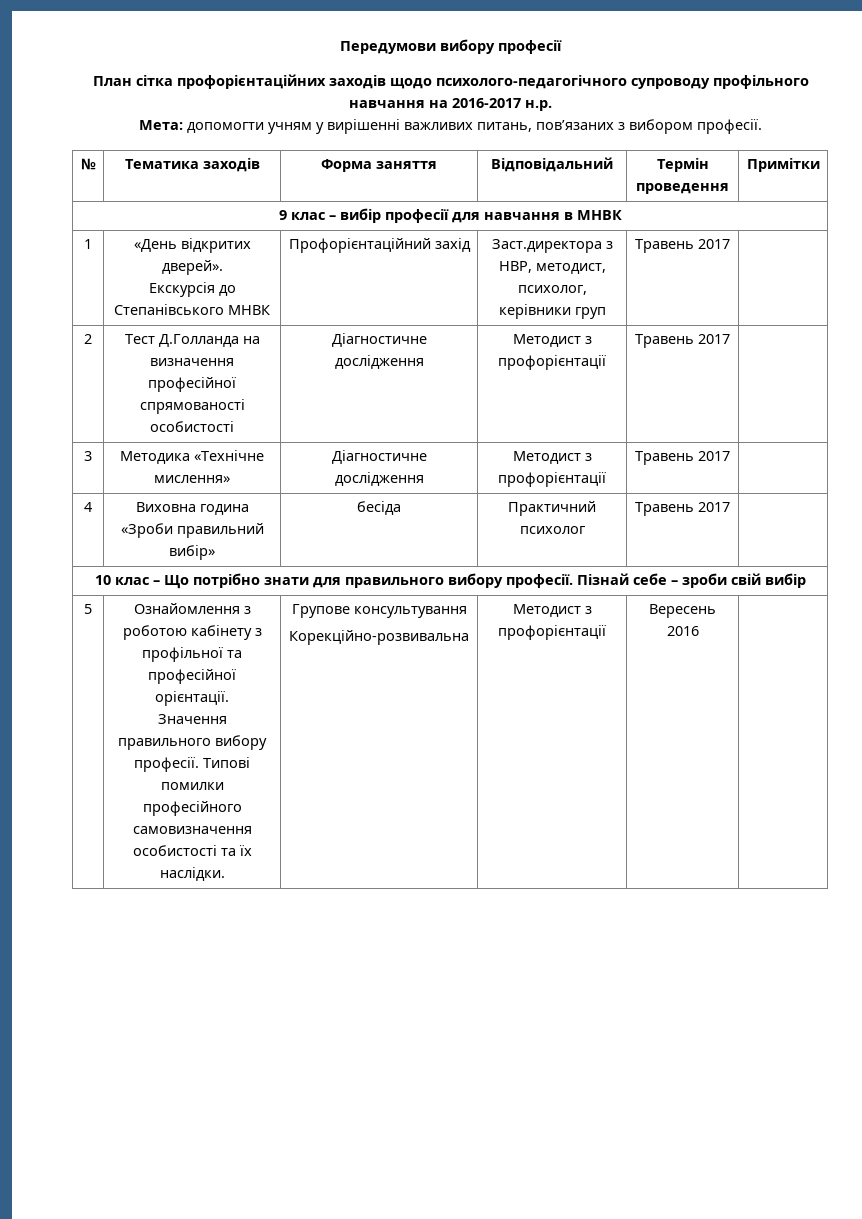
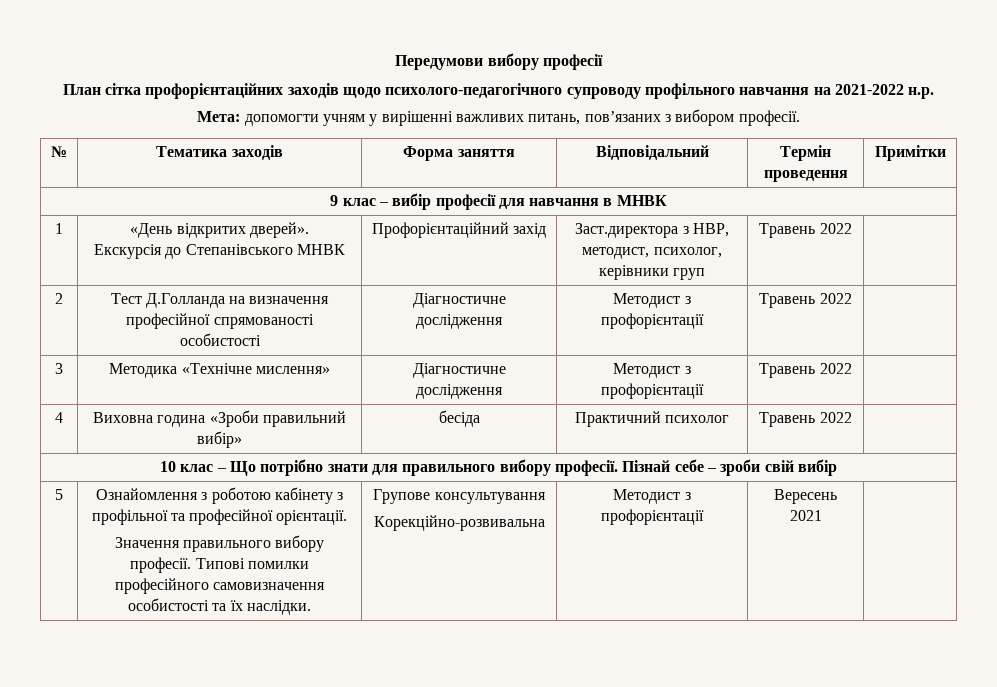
- План сітка профорієнтаційних заходів щодо психолого-педагогічного супроводу профільного навчання на 2016-2017 н.р.
+ План сітка профорієнтаційних заходів щодо психолого-педагогічного супроводу профільного навчання на 2021-2022 н.р.
  1 | «День відкритих дверей».
- Екскурсія до Степанівського МНВК | Профорієнтаційний захід | Заст.директора з НВР, методист, психолог, керівники груп | Травень 2017 |
+ Екскурсія до Степанівського МНВК | Профорієнтаційний захід | Заст.директора з НВР, методист, психолог, керівники груп | Травень 2022 |
- 2 | Тест Д.Голланда на визначення професійної спрямованості особистості | Діагностичне дослідження | Методист з профорієнтації | Травень 2017 |
+ 2 | Тест Д.Голланда на визначення професійної спрямованості особистості | Діагностичне дослідження | Методист з профорієнтації | Травень 2022 |
- 3 | Методика «Технічне мислення» | Діагностичне дослідження | Методист з профорієнтації | Травень 2017 |
+ 3 | Методика «Технічне мислення» | Діагностичне дослідження | Методист з профорієнтації | Травень 2022 |
- 4 | Виховна година «Зроби правильний вибір» | бесіда | Практичний психолог | Травень 2017 |
+ 4 | Виховна година «Зроби правильний вибір» | бесіда | Практичний психолог | Травень 2022 |
  5 | Ознайомлення з роботою кабінету з профільної та професійної орієнтації.
  Значення правильного вибору професії. Типові помилки професійного самовизначення особистості та їх наслідки. | Групове консультування
- Корекційно-розвивальна | Методист з профорієнтації | Вересень 2016 |
+ Корекційно-розвивальна | Методист з профорієнтації | Вересень 2021 |

